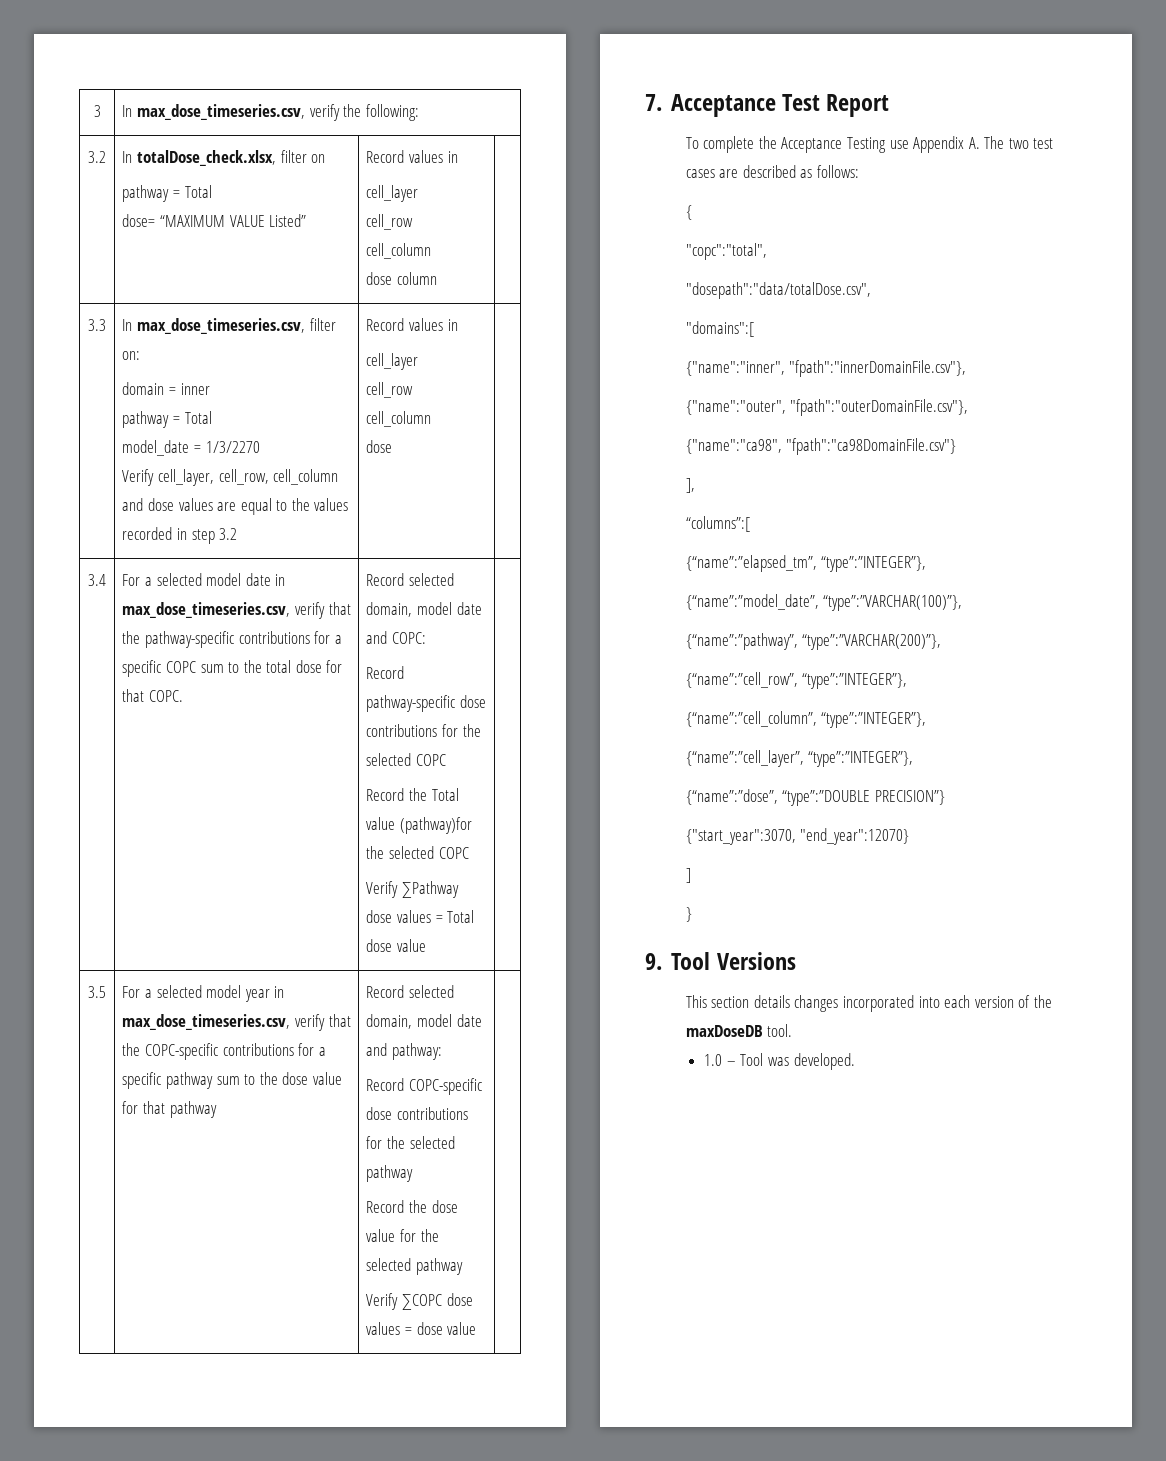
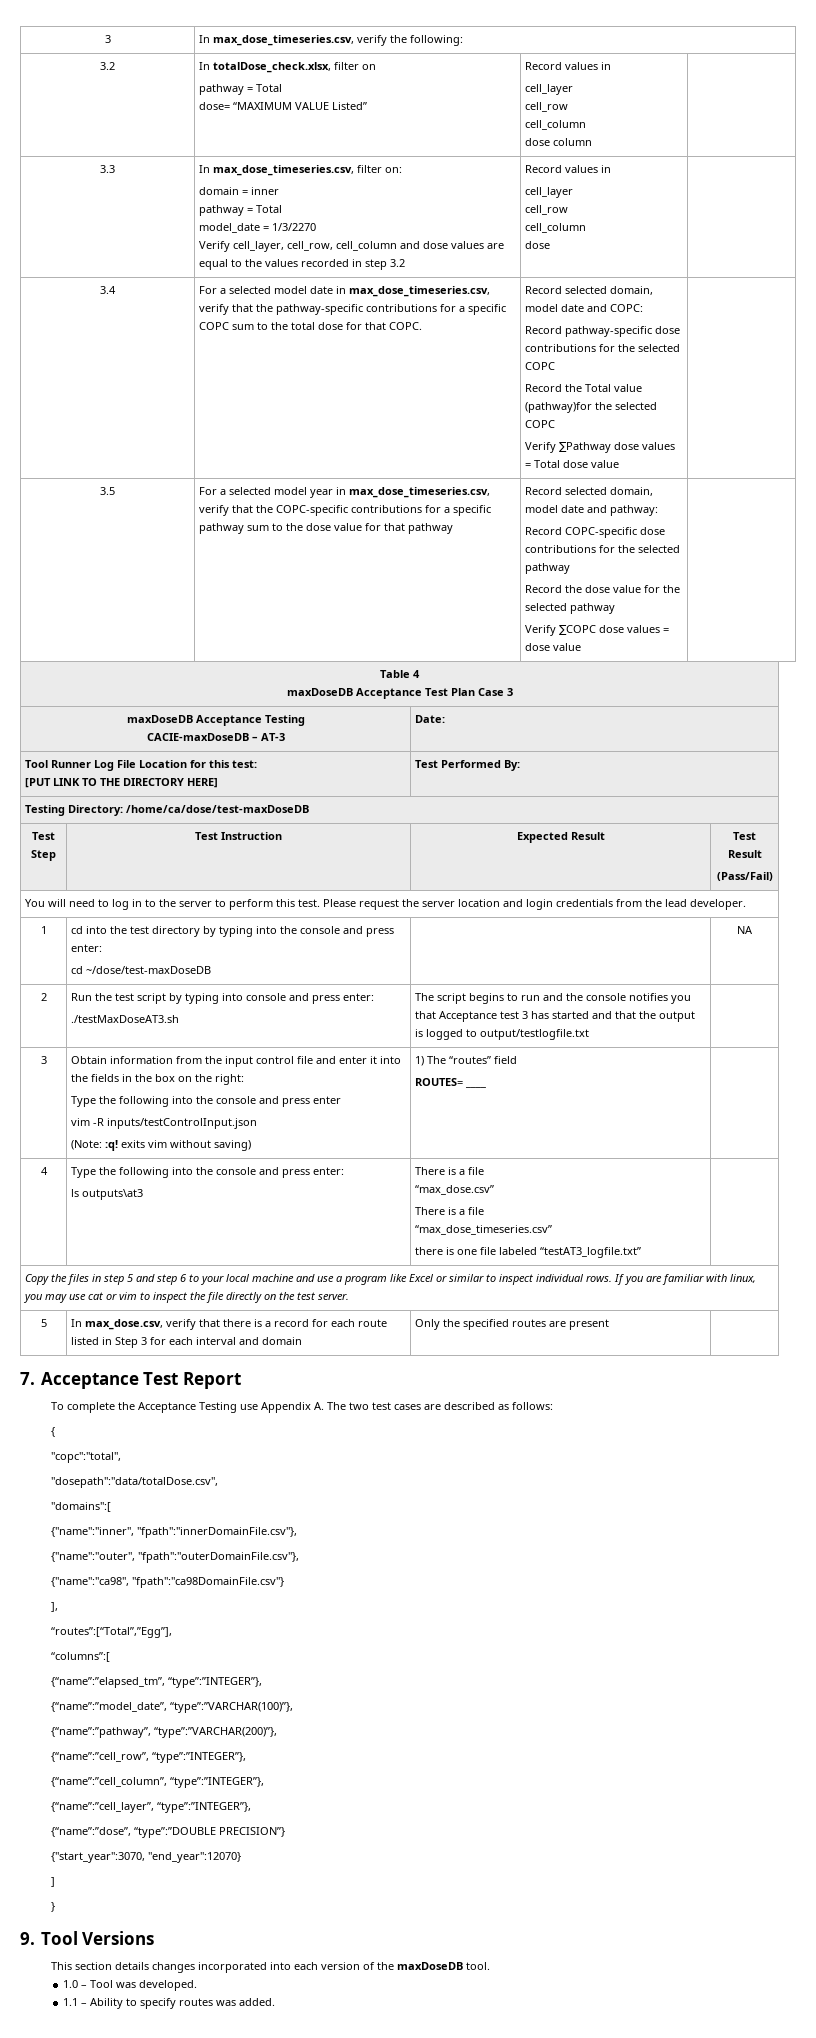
+ Table 4
+ maxDoseDB Acceptance Test Plan Case 3
+ maxDoseDB Acceptance Testing
+ CACIE-maxDoseDB – AT-3 | Date:
+ Tool Runner Log File Location for this test:
+ [PUT LINK TO THE DIRECTORY HERE] | Test Performed By:
+ Testing Directory: /home/ca/dose/test-maxDoseDB
+ Test Step | Test Instruction | Expected Result | Test Result
+ (Pass/Fail)
+ You will need to log in to the server to perform this test. Please request the server location and login credentials from the lead developer.
+ 1 | cd into the test directory by typing into the console and press enter:
+ cd ~/dose/test-maxDoseDB | | NA
+ 2 | Run the test script by typing into console and press enter:
+ ./testMaxDoseAT3.sh | The script begins to run and the console notifies you that Acceptance test 3 has started and that the output is logged to output/testlogfile.txt |
+ 3 | Obtain information from the input control file and enter it into the fields in the box on the right:
+ Type the following into the console and press enter
+ vim -R inputs/testControlInput.json
+ (Note: :q! exits vim without saving) | 1) The “routes” field
+ ROUTES= ____ |
+ 4 | Type the following into the console and press enter:
+ ls outputs\at3 | There is a file
+ “max_dose.csv”
+ There is a file
+ “max_dose_timeseries.csv”
+ there is one file labeled “testAT3_logfile.txt” |
+ Copy the files in step 5 and step 6 to your local machine and use a program like Excel or similar to inspect individual rows. If you are familiar with linux, you may use cat or vim to inspect the file directly on the test server.
+ 5 | In max_dose.csv, verify that there is a record for each route listed in Step 3 for each interval and domain | Only the specified routes are present |
+ “routes”:[“Total”,”Egg”],
+ 1.1 – Ability to specify routes was added.

